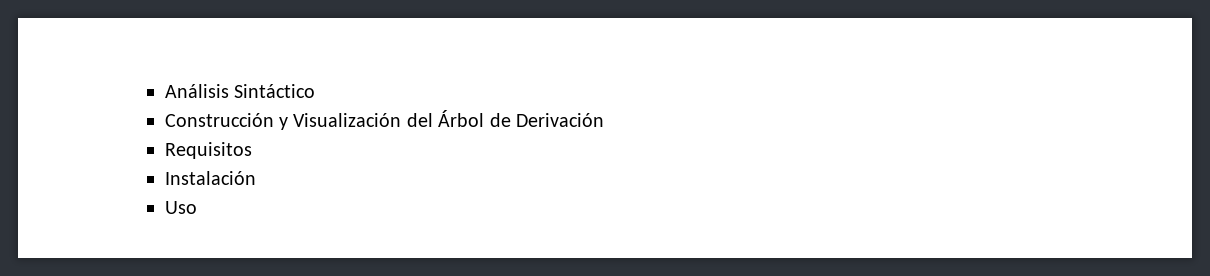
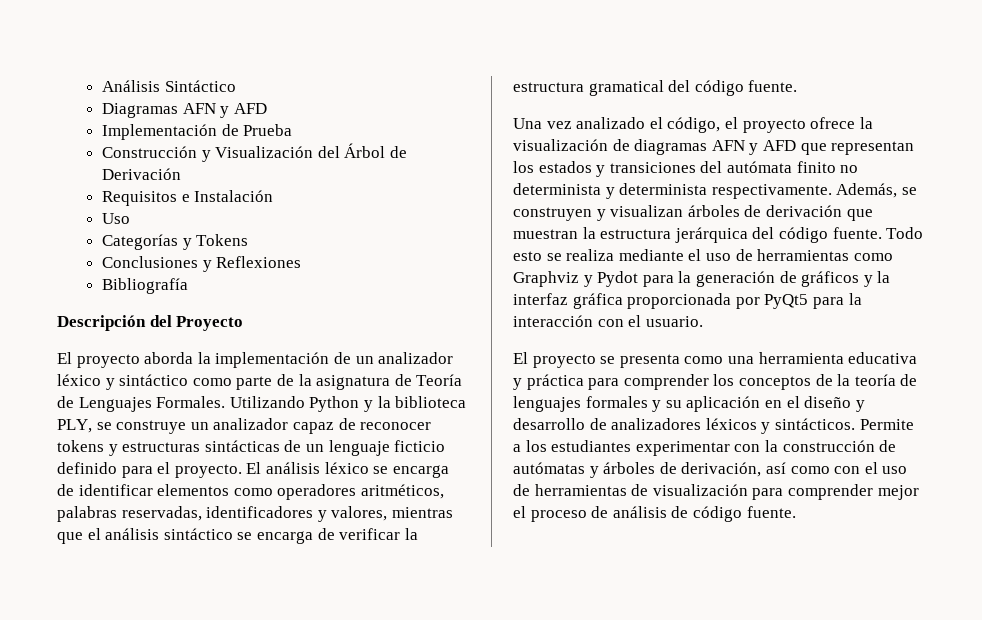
+ Diagramas AFN y AFD
+ Implementación de Prueba
- Requisitos
- Instalación
+ Requisitos e Instalación
+ Categorías y Tokens
+ Conclusiones y Reflexiones
+ Bibliografía
+ Descripción del Proyecto
+ El proyecto aborda la implementación de un analizador léxico y sintáctico como parte de la asignatura de Teoría de Lenguajes Formales. Utilizando Python y la biblioteca PLY, se construye un analizador capaz de reconocer tokens y estructuras sintácticas de un lenguaje ficticio definido para el proyecto. El análisis léxico se encarga de identificar elementos como operadores aritméticos, palabras reservadas, identificadores y valores, mientras que el análisis sintáctico se encarga de verificar la estructura gramatical del código fuente.
+ Una vez analizado el código, el proyecto ofrece la visualización de diagramas AFN y AFD que representan los estados y transiciones del autómata finito no determinista y determinista respectivamente. Además, se construyen y visualizan árboles de derivación que muestran la estructura jerárquica del código fuente. Todo esto se realiza mediante el uso de herramientas como Graphviz y Pydot para la generación de gráficos y la interfaz gráfica proporcionada por PyQt5 para la interacción con el usuario.
+ El proyecto se presenta como una herramienta educativa y práctica para comprender los conceptos de la teoría de lenguajes formales y su aplicación en el diseño y desarrollo de analizadores léxicos y sintácticos. Permite a los estudiantes experimentar con la construcción de autómatas y árboles de derivación, así como con el uso de herramientas de visualización para comprender mejor el proceso de análisis de código fuente.

